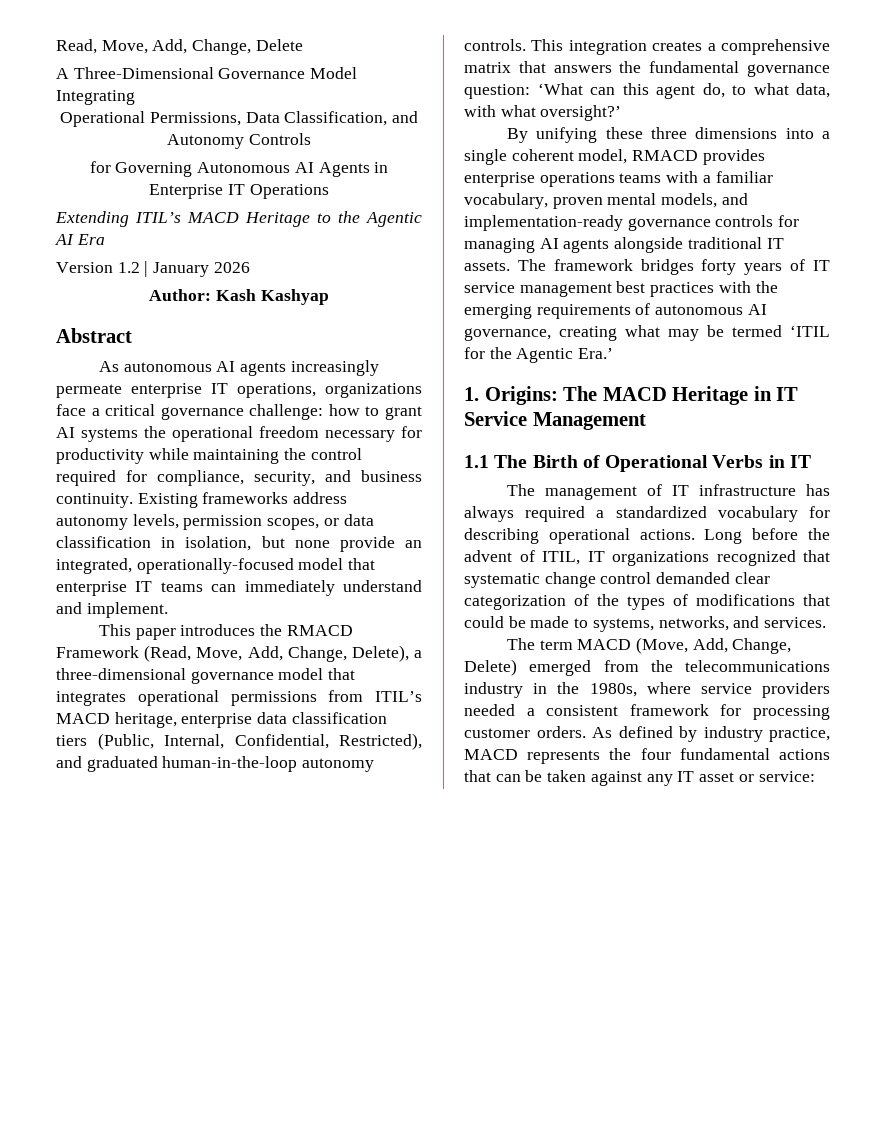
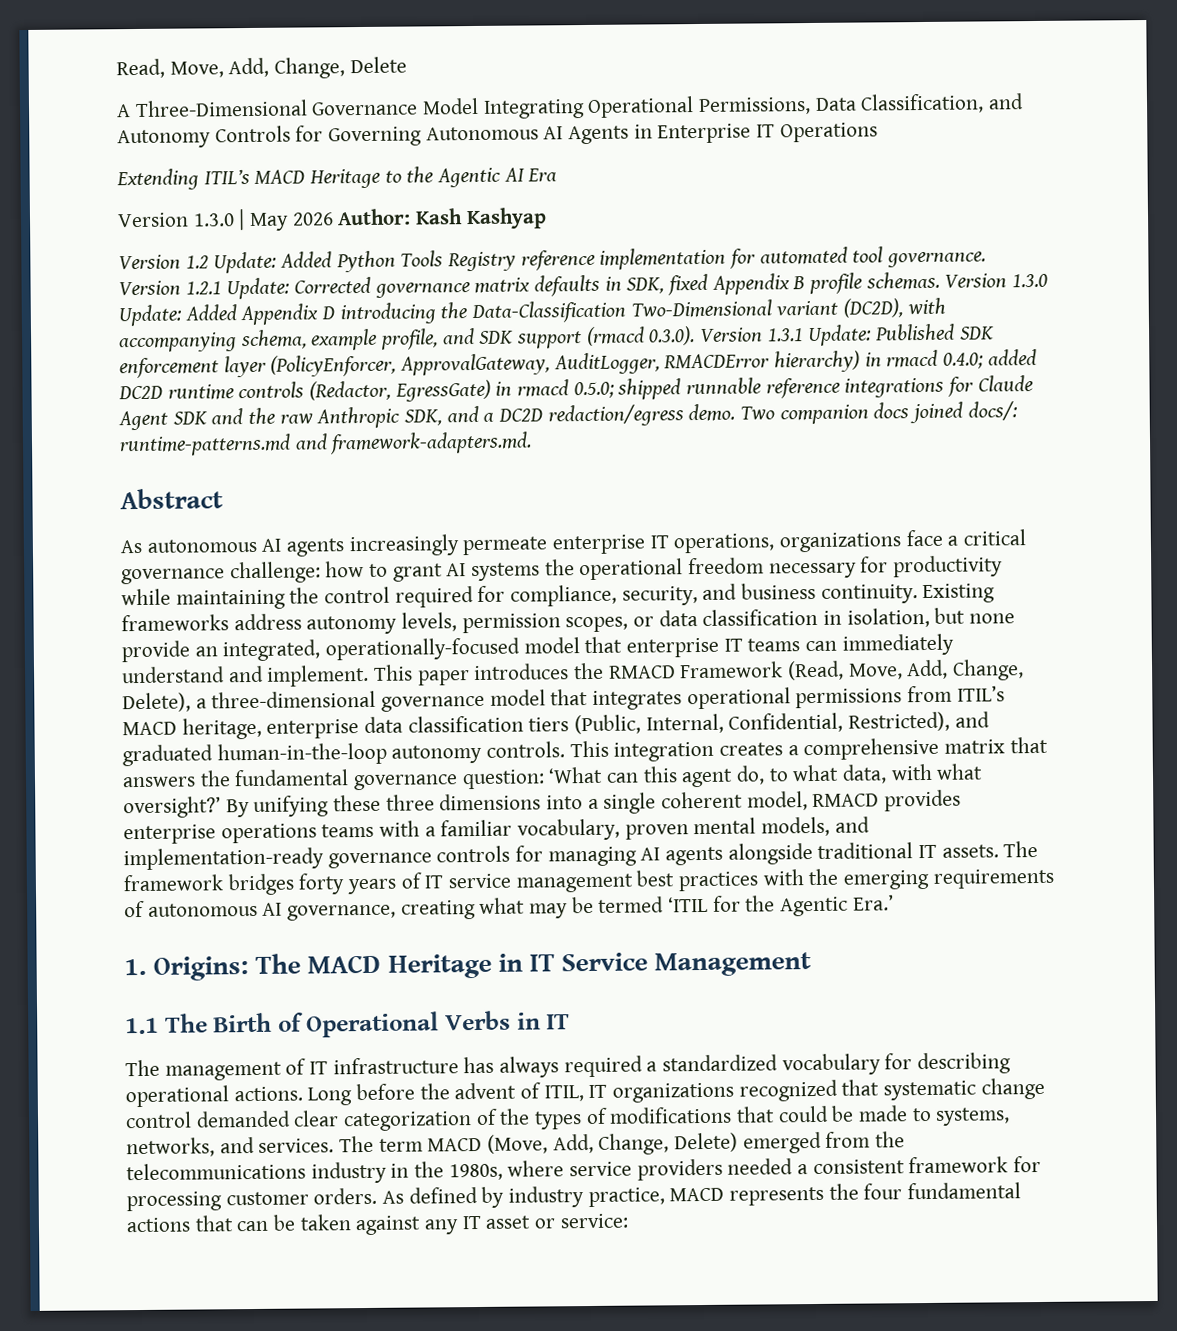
- A Three-Dimensional Governance Model Integrating
- Operational Permissions, Data Classification, and Autonomy Controls
- for Governing Autonomous AI Agents in Enterprise IT Operations
+ A Three-Dimensional Governance Model Integrating Operational Permissions, Data Classification, and Autonomy Controls for Governing Autonomous AI Agents in Enterprise IT Operations
- Version 1.2 | January 2026
- Author: Kash Kashyap
+ Version 1.3.0 | May 2026 Author: Kash Kashyap
+ Version 1.2 Update: Added Python Tools Registry reference implementation for automated tool governance. Version 1.2.1 Update: Corrected governance matrix defaults in SDK, fixed Appendix B profile schemas. Version 1.3.0 Update: Added Appendix D introducing the Data-Classification Two-Dimensional variant (DC2D), with accompanying schema, example profile, and SDK support (rmacd 0.3.0). Version 1.3.1 Update: Published SDK enforcement layer (PolicyEnforcer, ApprovalGateway, AuditLogger, RMACDError hierarchy) in rmacd 0.4.0; added DC2D runtime controls (Redactor, EgressGate) in rmacd 0.5.0; shipped runnable reference integrations for Claude Agent SDK and the raw Anthropic SDK, and a DC2D redaction/egress demo. Two companion docs joined docs/: runtime-patterns.md and framework-adapters.md.
- Existing frameworks address autonomy levels, permission scopes, or data classification in isolation, but none provide an integrated, operationally-focused model that enterprise IT teams can immediately understand and implement.
- This paper introduces the RMACD Framework (Read, Move, Add, Change, Delete), a three-dimensional governance model that integrates operational permissions from ITIL’s MACD heritage, enterprise data classification tiers (Public, Internal, Confidential, Restricted), and graduated human-in-the-loop autonomy controls.
+ Existing frameworks address autonomy levels, permission scopes, or data classification in isolation, but none provide an integrated, operationally-focused model that enterprise IT teams can immediately understand and implement. This paper introduces the RMACD Framework (Read, Move, Add, Change, Delete), a three-dimensional governance model that integrates operational permissions from ITIL’s MACD heritage, enterprise data classification tiers (Public, Internal, Confidential, Restricted), and graduated human-in-the-loop autonomy controls.
- This integration creates a comprehensive matrix that answers the fundamental governance question: ‘What can this agent do, to what data, with what oversight?’
- By unifying these three dimensions into a single coherent model, RMACD provides enterprise operations teams with a familiar vocabulary, proven mental models, and implementation-ready governance controls for managing AI agents alongside traditional IT assets.
+ This integration creates a comprehensive matrix that answers the fundamental governance question: ‘What can this agent do, to what data, with what oversight?’ By unifying these three dimensions into a single coherent model, RMACD provides enterprise operations teams with a familiar vocabulary, proven mental models, and implementation-ready governance controls for managing AI agents alongside traditional IT assets.
- Long before the advent of ITIL, IT organizations recognized that systematic change control demanded clear categorization of the types of modifications that could be made to systems, networks, and services.
- The term MACD (Move, Add, Change, Delete) emerged from the telecommunications industry in the 1980s, where service providers needed a consistent framework for processing customer orders.
+ Long before the advent of ITIL, IT organizations recognized that systematic change control demanded clear categorization of the types of modifications that could be made to systems, networks, and services. The term MACD (Move, Add, Change, Delete) emerged from the telecommunications industry in the 1980s, where service providers needed a consistent framework for processing customer orders.

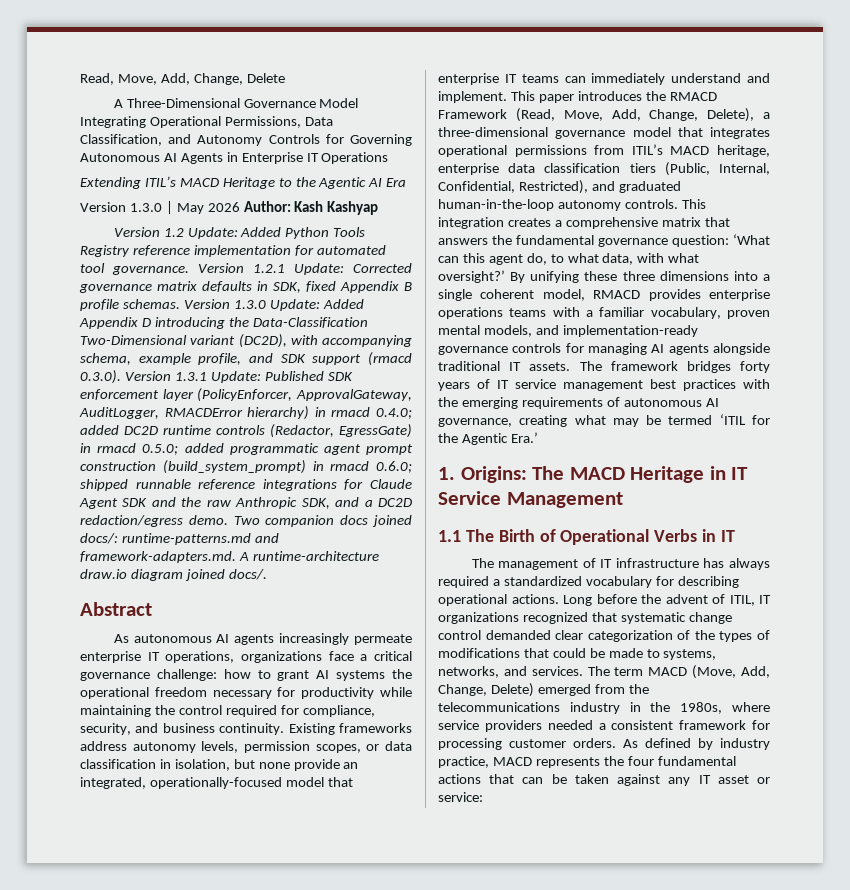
+ added programmatic agent prompt construction (build_system_prompt) in rmacd 0.6.0;
- Two companion docs joined docs/: runtime-patterns.md and framework-adapters.md.
+ Two companion docs joined docs/: runtime-patterns.md and framework-adapters.md. A runtime-architecture draw.io diagram joined docs/.

